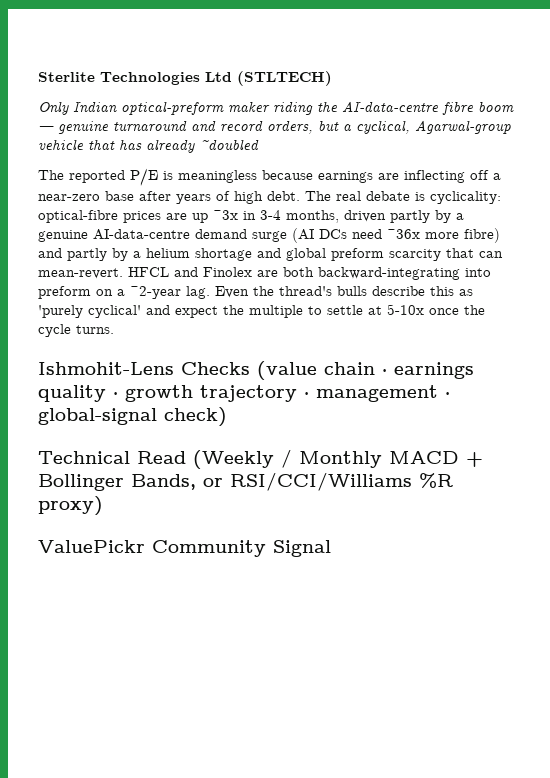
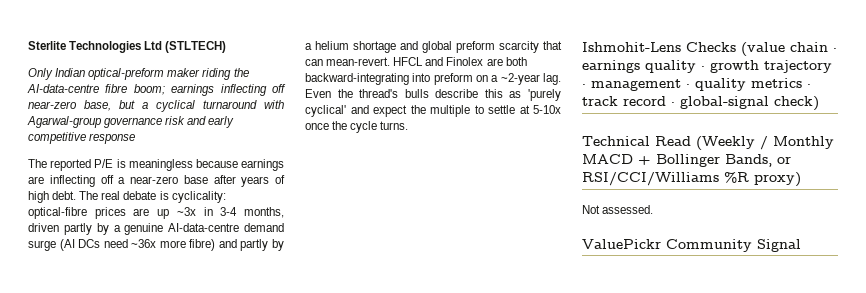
- Only Indian optical-preform maker riding the AI-data-centre fibre boom — genuine turnaround and record orders, but a cyclical, Agarwal-group vehicle that has already ~doubled
+ Only Indian optical-preform maker riding the AI-data-centre fibre boom; earnings inflecting off near-zero base, but a cyclical turnaround with Agarwal-group governance risk and early competitive response
- Ishmohit-Lens Checks (value chain · earnings quality · growth trajectory · management · global-signal check)
+ Ishmohit-Lens Checks (value chain · earnings quality · growth trajectory · management · quality metrics · track record · global-signal check)
+ Not assessed.

